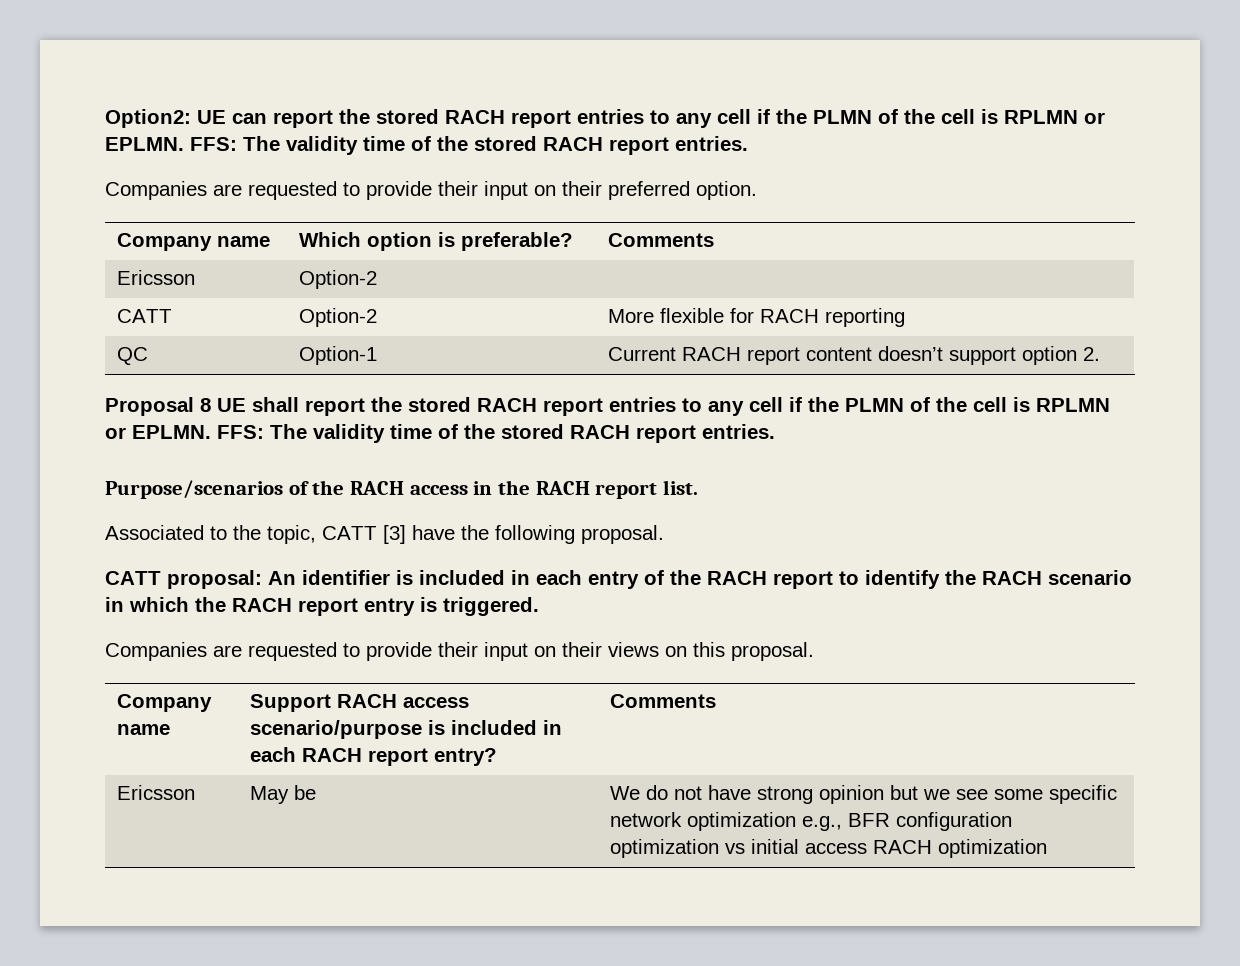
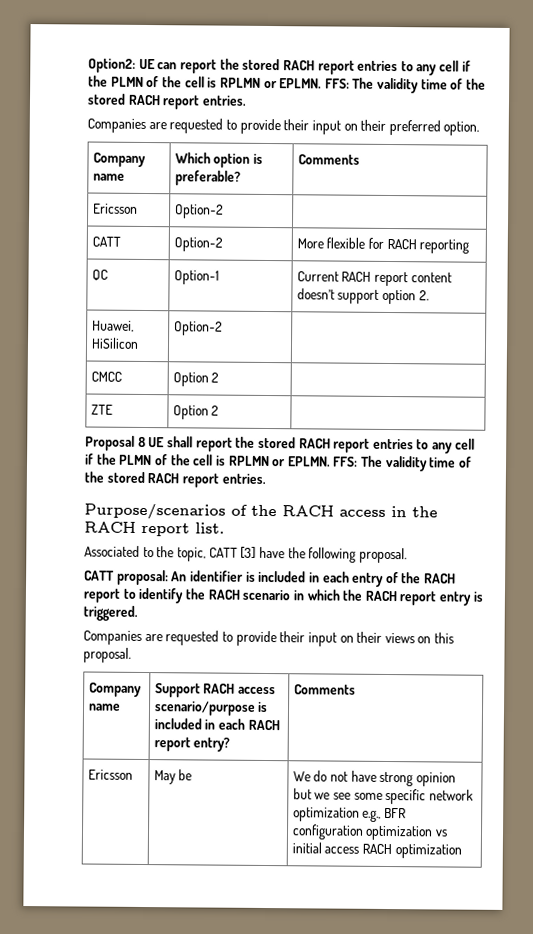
+ Huawei, HiSilicon | Option-2 |
+ CMCC | Option 2 |
+ ZTE | Option 2 |

